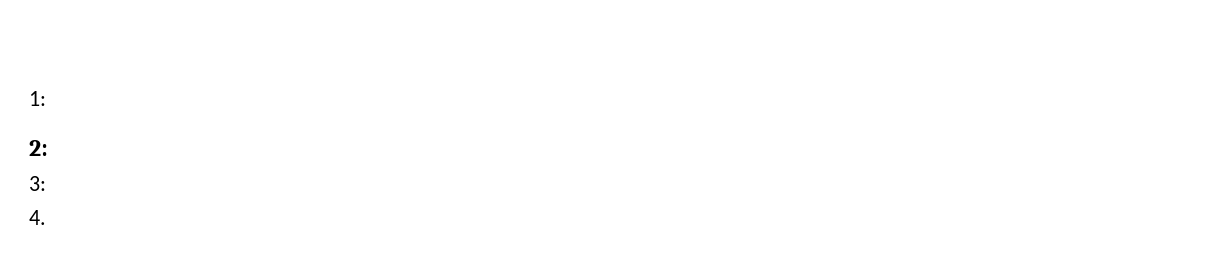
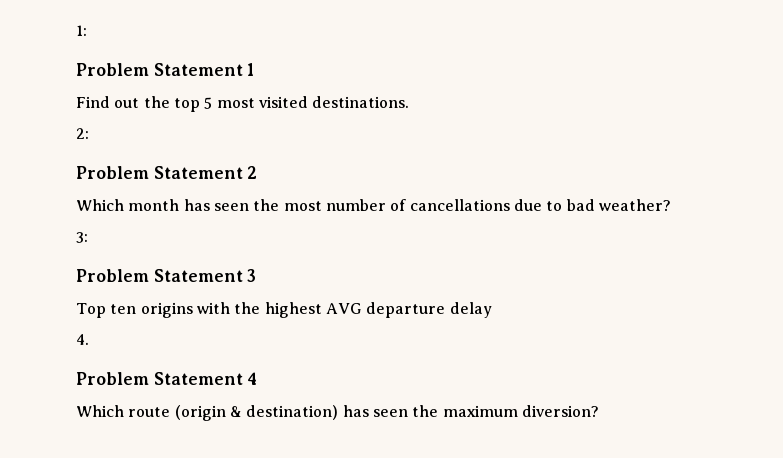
+ Problem Statement 1
+ Find out the top 5 most visited destinations.
  2:
+ Problem Statement 2
+ Which month has seen the most number of cancellations due to bad weather?
  3:
+ Problem Statement 3
+ Top ten origins with the highest AVG departure delay
  4.
+ Problem Statement 4
+ Which route (origin & destination) has seen the maximum diversion?

